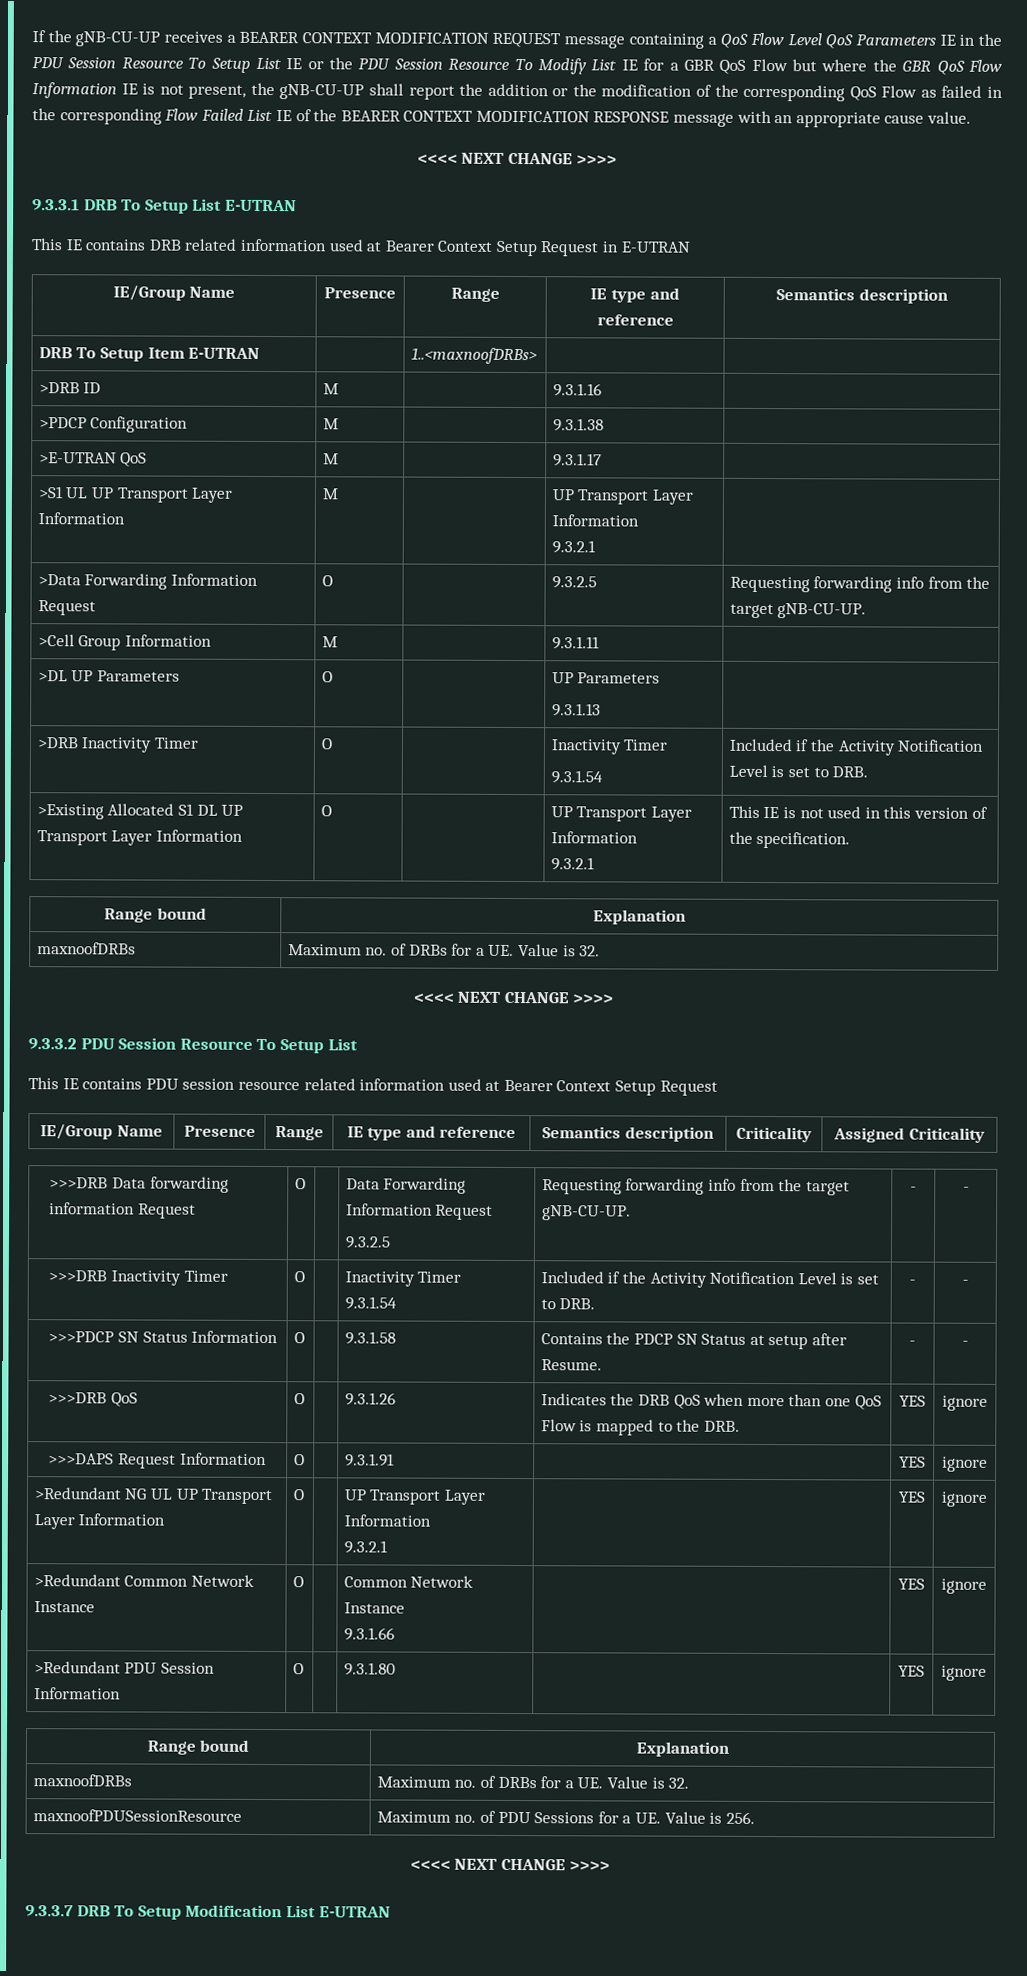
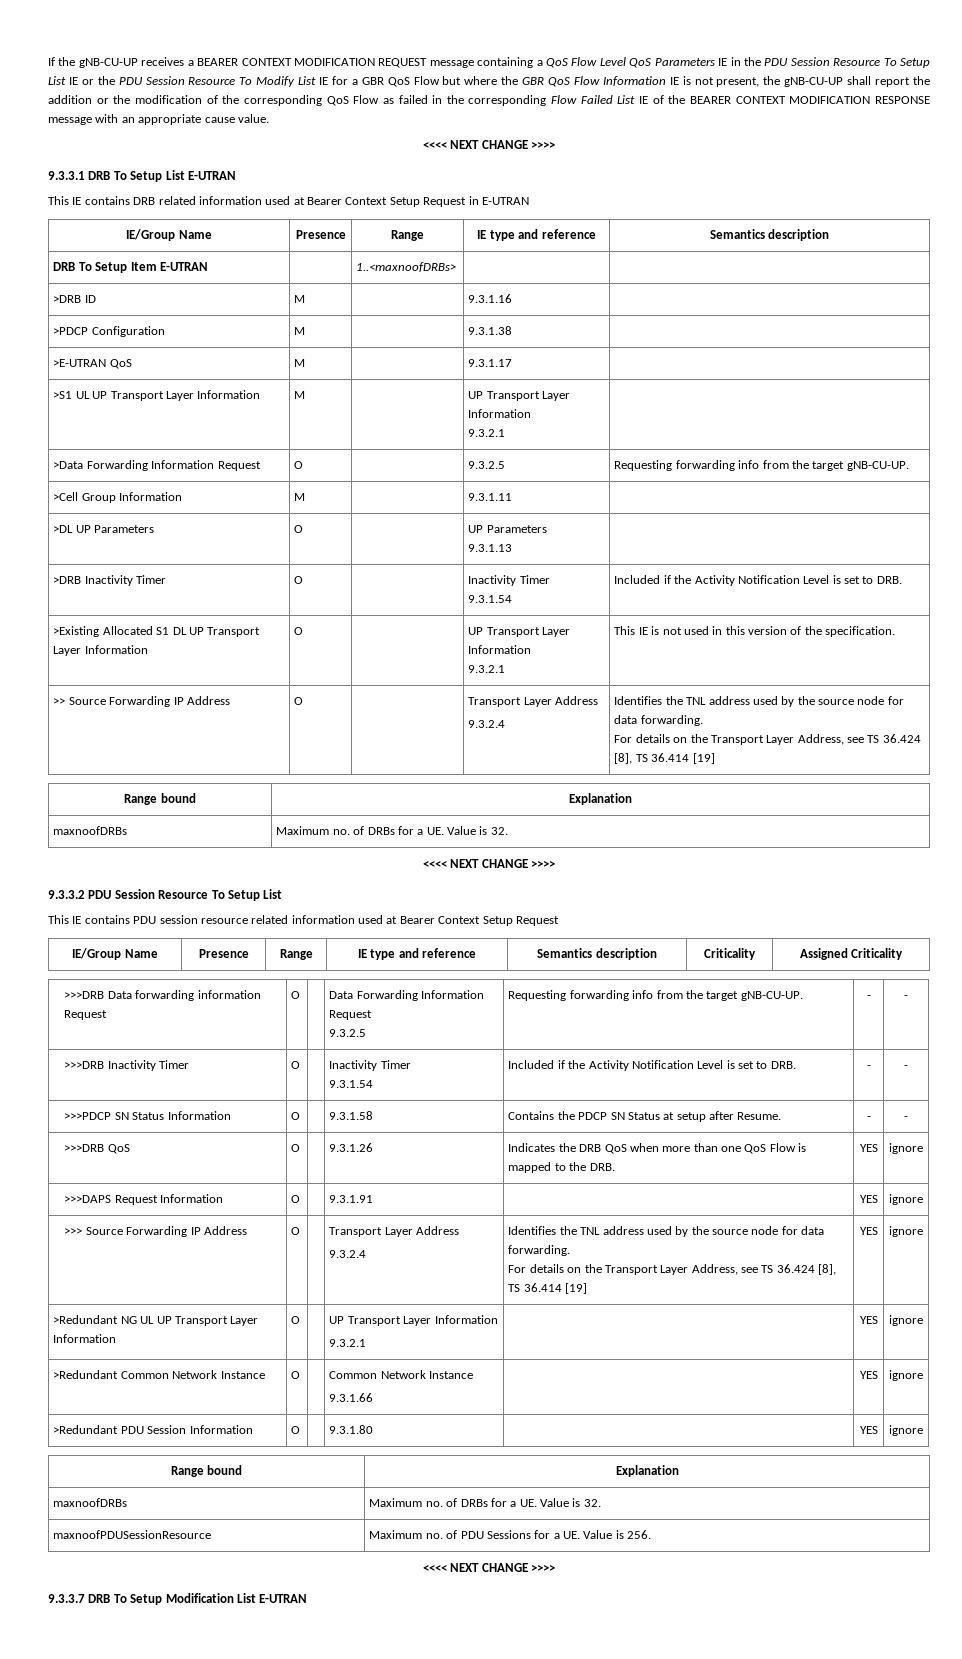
+ >> Source Forwarding IP Address | O | | Transport Layer Address
+ 9.3.2.4 | Identifies the TNL address used by the source node for data forwarding.
+ For details on the Transport Layer Address, see TS 36.424 [8], TS 36.414 [19]
+ >>> Source Forwarding IP Address | O | | Transport Layer Address
+ 9.3.2.4 | Identifies the TNL address used by the source node for data forwarding.
+ For details on the Transport Layer Address, see TS 36.424 [8], TS 36.414 [19] | YES | ignore

